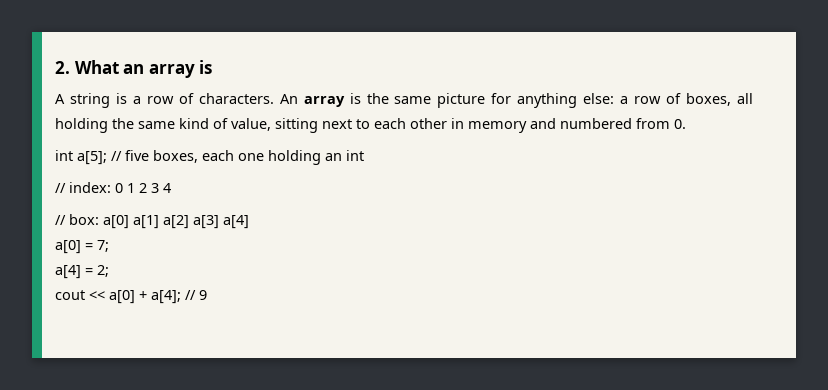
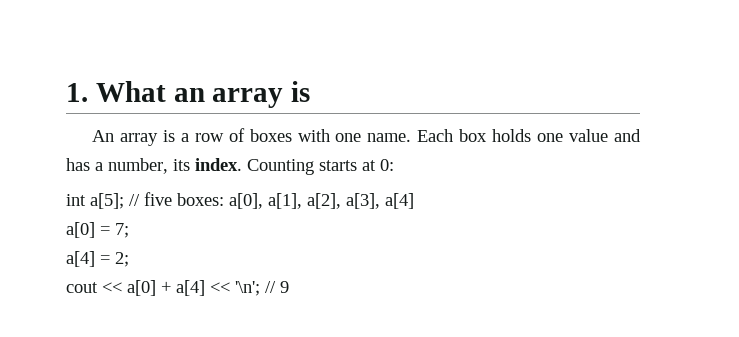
- 2. What an array is
+ 1. What an array is
- A string is a row of characters. An array is the same picture for anything else: a row of boxes, all holding the same kind of value, sitting next to each other in memory and numbered from 0.
- int a[5]; // five boxes, each one holding an int
- // index: 0 1 2 3 4
- // box: a[0] a[1] a[2] a[3] a[4]
+ An array is a row of boxes with one name. Each box holds one value and has a number, its index. Counting starts at 0:
+ int a[5]; // five boxes: a[0], a[1], a[2], a[3], a[4]
- cout << a[0] + a[4]; // 9
+ cout << a[0] + a[4] << '\n'; // 9

